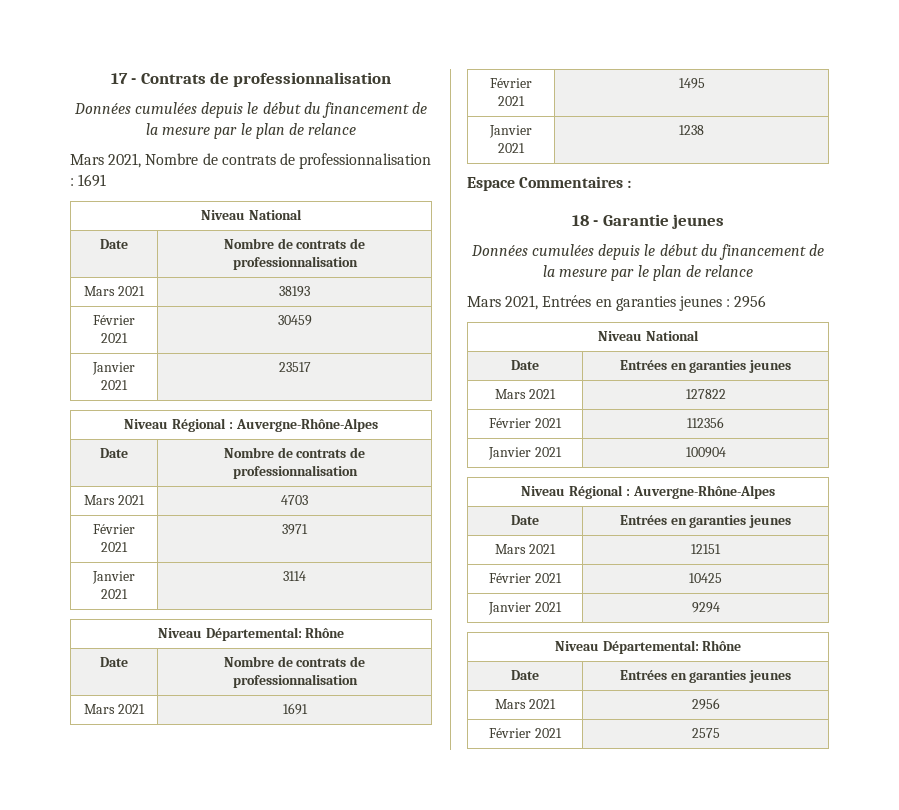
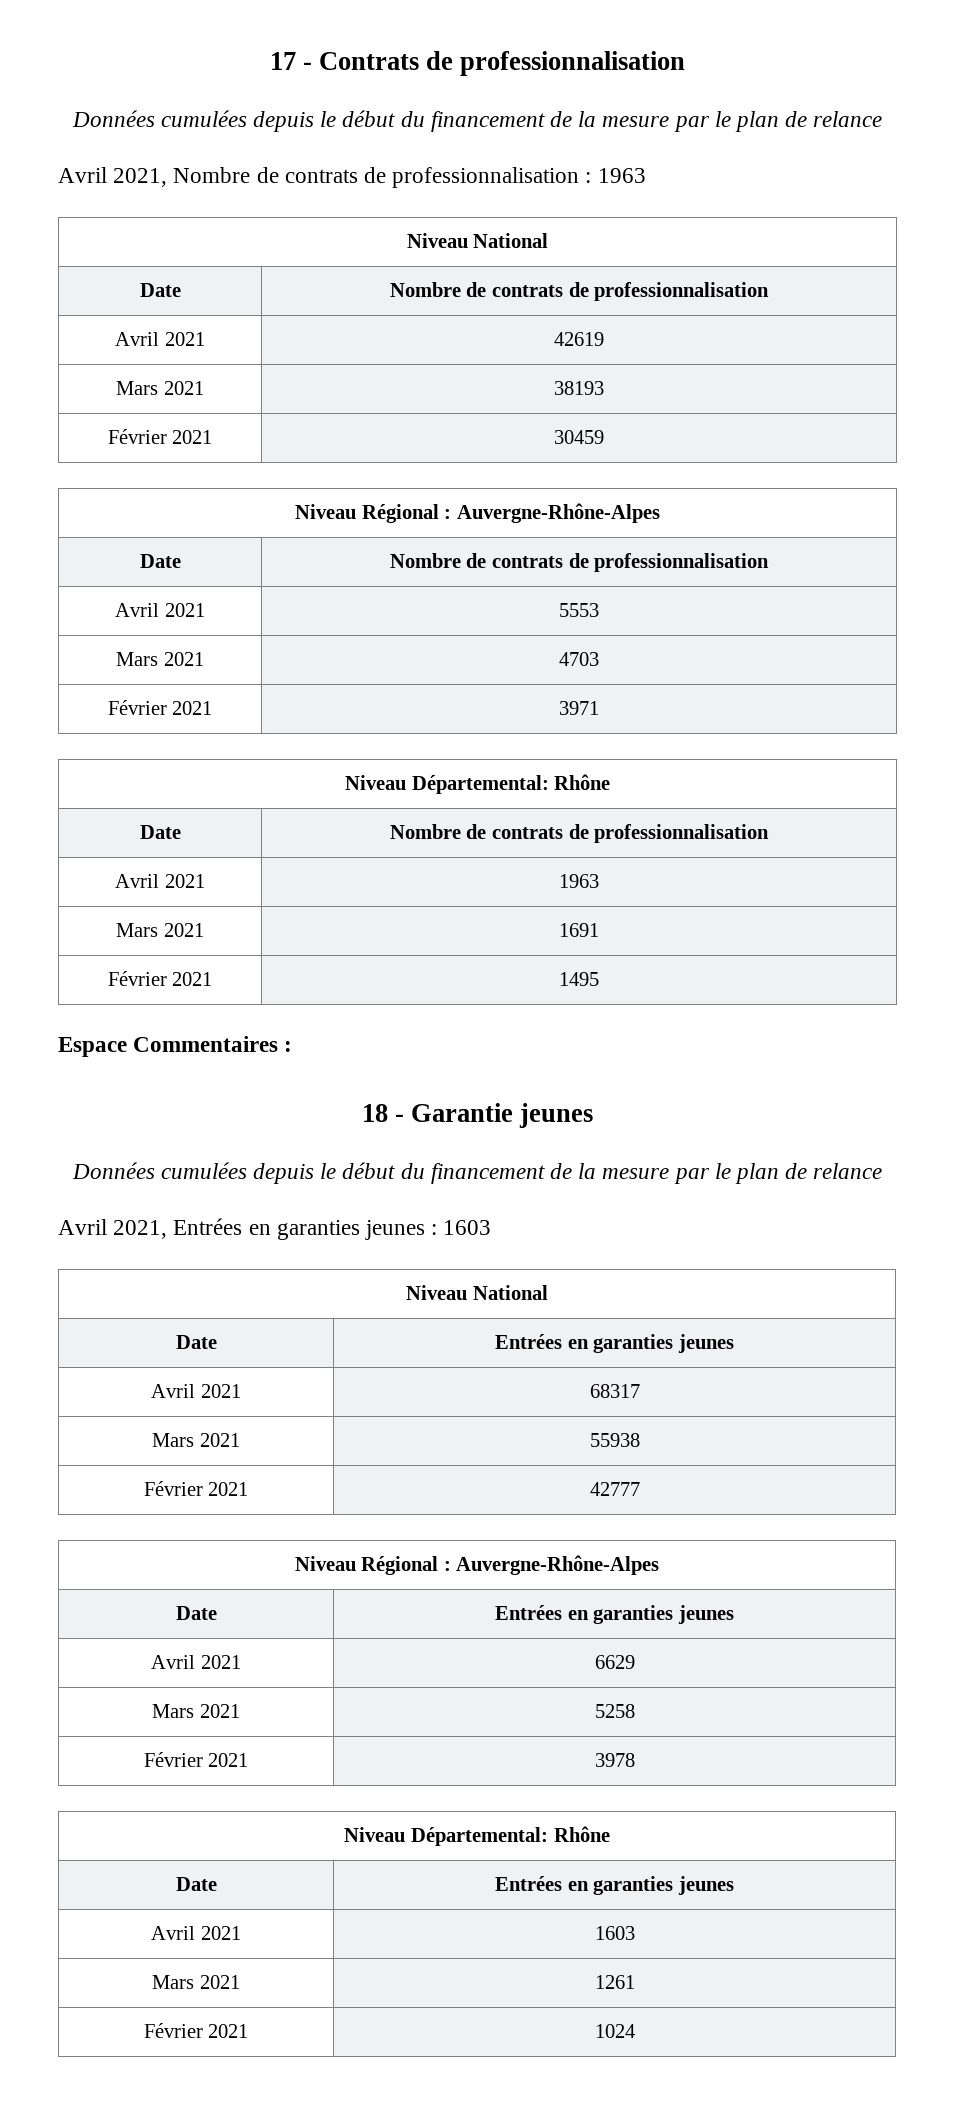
- Mars 2021, Nombre de contrats de professionnalisation : 1691
+ Avril 2021, Nombre de contrats de professionnalisation : 1963
+ Avril 2021 | 42619
- Janvier 2021 | 23517
+ Avril 2021 | 5553
- Janvier 2021 | 3114
+ Avril 2021 | 1963
- Janvier 2021 | 1238
- Mars 2021, Entrées en garanties jeunes : 2956
+ Avril 2021, Entrées en garanties jeunes : 1603
- Mars 2021 | 127822
- Février 2021 | 112356
- Janvier 2021 | 100904
+ Avril 2021 | 68317
+ Mars 2021 | 55938
+ Février 2021 | 42777
- Mars 2021 | 12151
- Février 2021 | 10425
- Janvier 2021 | 9294
+ Avril 2021 | 6629
+ Mars 2021 | 5258
+ Février 2021 | 3978
- Mars 2021 | 2956
- Février 2021 | 2575
+ Avril 2021 | 1603
+ Mars 2021 | 1261
+ Février 2021 | 1024

